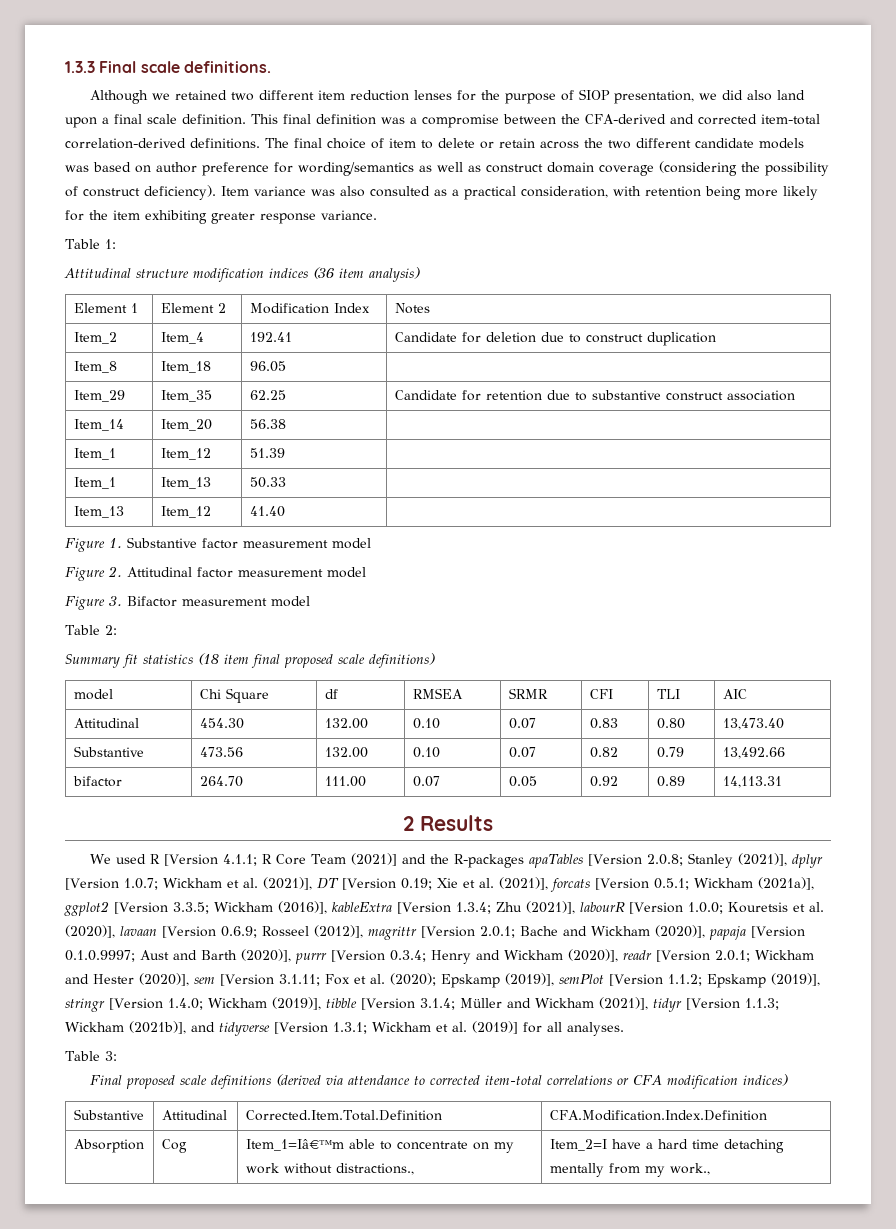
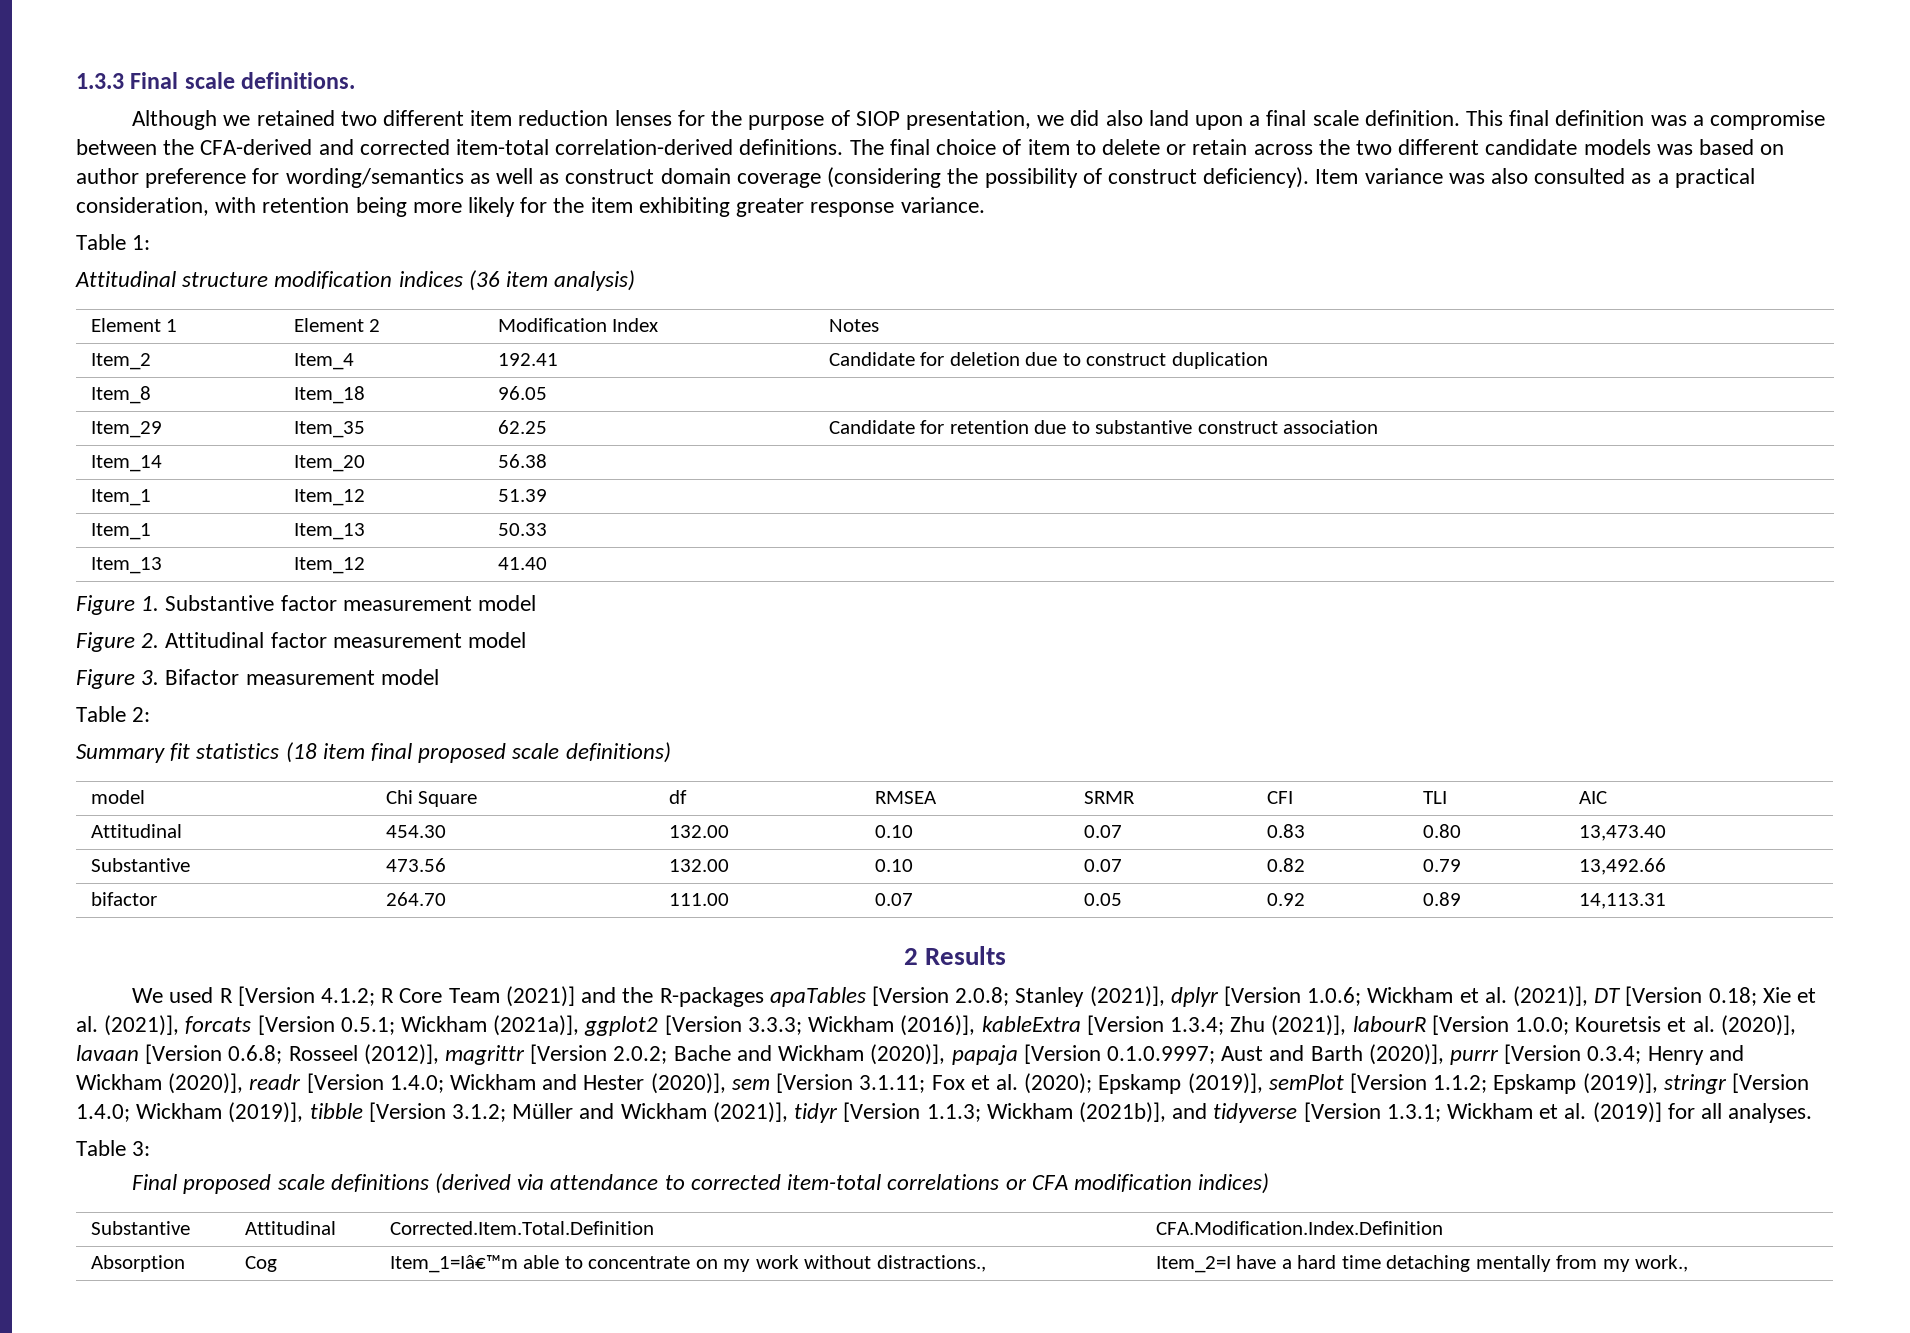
- We used R [Version 4.1.1;
+ We used R [Version 4.1.2;
- Stanley (2021)], dplyr [Version 1.0.7;
+ Stanley (2021)], dplyr [Version 1.0.6;
- Wickham et al. (2021)], DT [Version 0.19;
+ Wickham et al. (2021)], DT [Version 0.18;
- Wickham (2021a)], ggplot2 [Version 3.3.5;
+ Wickham (2021a)], ggplot2 [Version 3.3.3;
- Kouretsis et al. (2020)], lavaan [Version 0.6.9;
+ Kouretsis et al. (2020)], lavaan [Version 0.6.8;
- Rosseel (2012)], magrittr [Version 2.0.1;
+ Rosseel (2012)], magrittr [Version 2.0.2;
- Henry and Wickham (2020)], readr [Version 2.0.1;
+ Henry and Wickham (2020)], readr [Version 1.4.0;
- Wickham (2019)], tibble [Version 3.1.4;
+ Wickham (2019)], tibble [Version 3.1.2;

